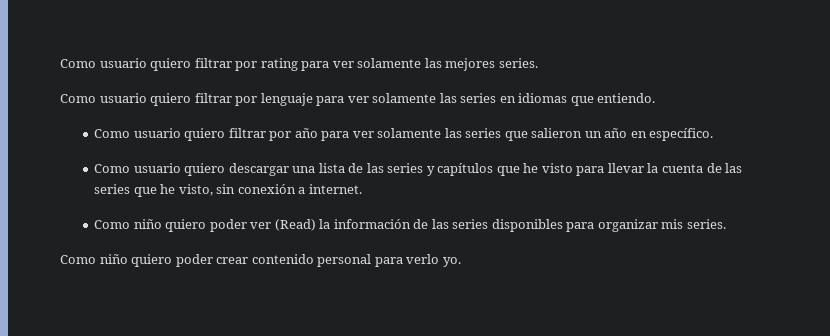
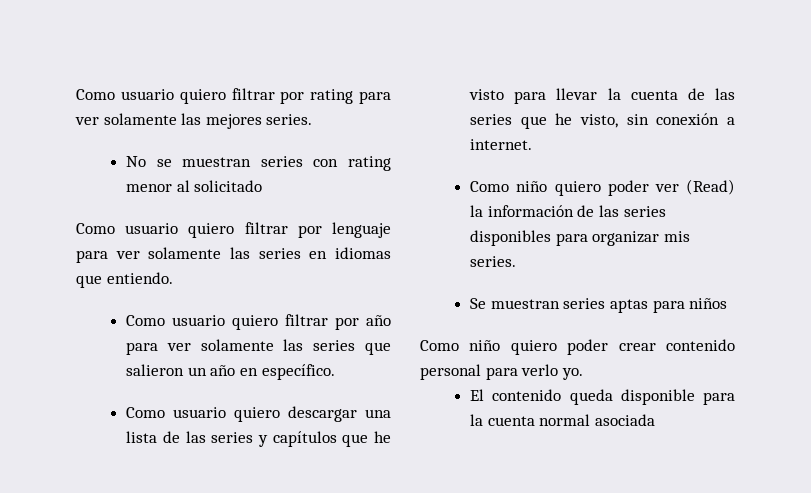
+ No se muestran series con rating menor al solicitado
+ Se muestran series aptas para niños
+ El contenido queda disponible para la cuenta normal asociada

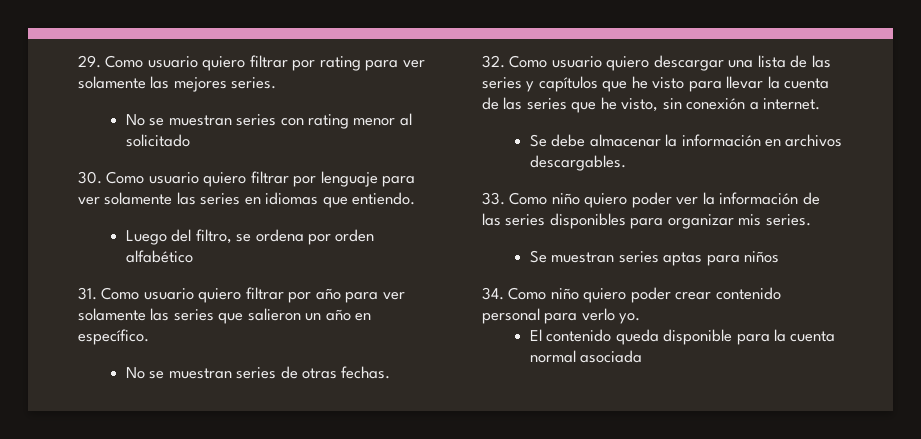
- Como usuario quiero filtrar por rating para ver solamente las mejores series.
+ 29. Como usuario quiero filtrar por rating para ver solamente las mejores series.
- Como usuario quiero filtrar por lenguaje para ver solamente las series en idiomas que entiendo.
+ 30. Como usuario quiero filtrar por lenguaje para ver solamente las series en idiomas que entiendo.
- Como usuario quiero filtrar por año para ver solamente las series que salieron un año en específico.
+ Luego del filtro, se ordena por orden alfabético
+ 31. Como usuario quiero filtrar por año para ver solamente las series que salieron un año en específico.
- Como usuario quiero descargar una lista de las series y capítulos que he visto para llevar la cuenta de las series que he visto, sin conexión a internet.
+ No se muestran series de otras fechas.
+ 32. Como usuario quiero descargar una lista de las series y capítulos que he visto para llevar la cuenta de las series que he visto, sin conexión a internet.
- Como niño quiero poder ver (Read) la información de las series disponibles para organizar mis series.
+ Se debe almacenar la información en archivos descargables.
+ 33. Como niño quiero poder ver la información de las series disponibles para organizar mis series.
- Como niño quiero poder crear contenido personal para verlo yo.
+ 34. Como niño quiero poder crear contenido personal para verlo yo.

